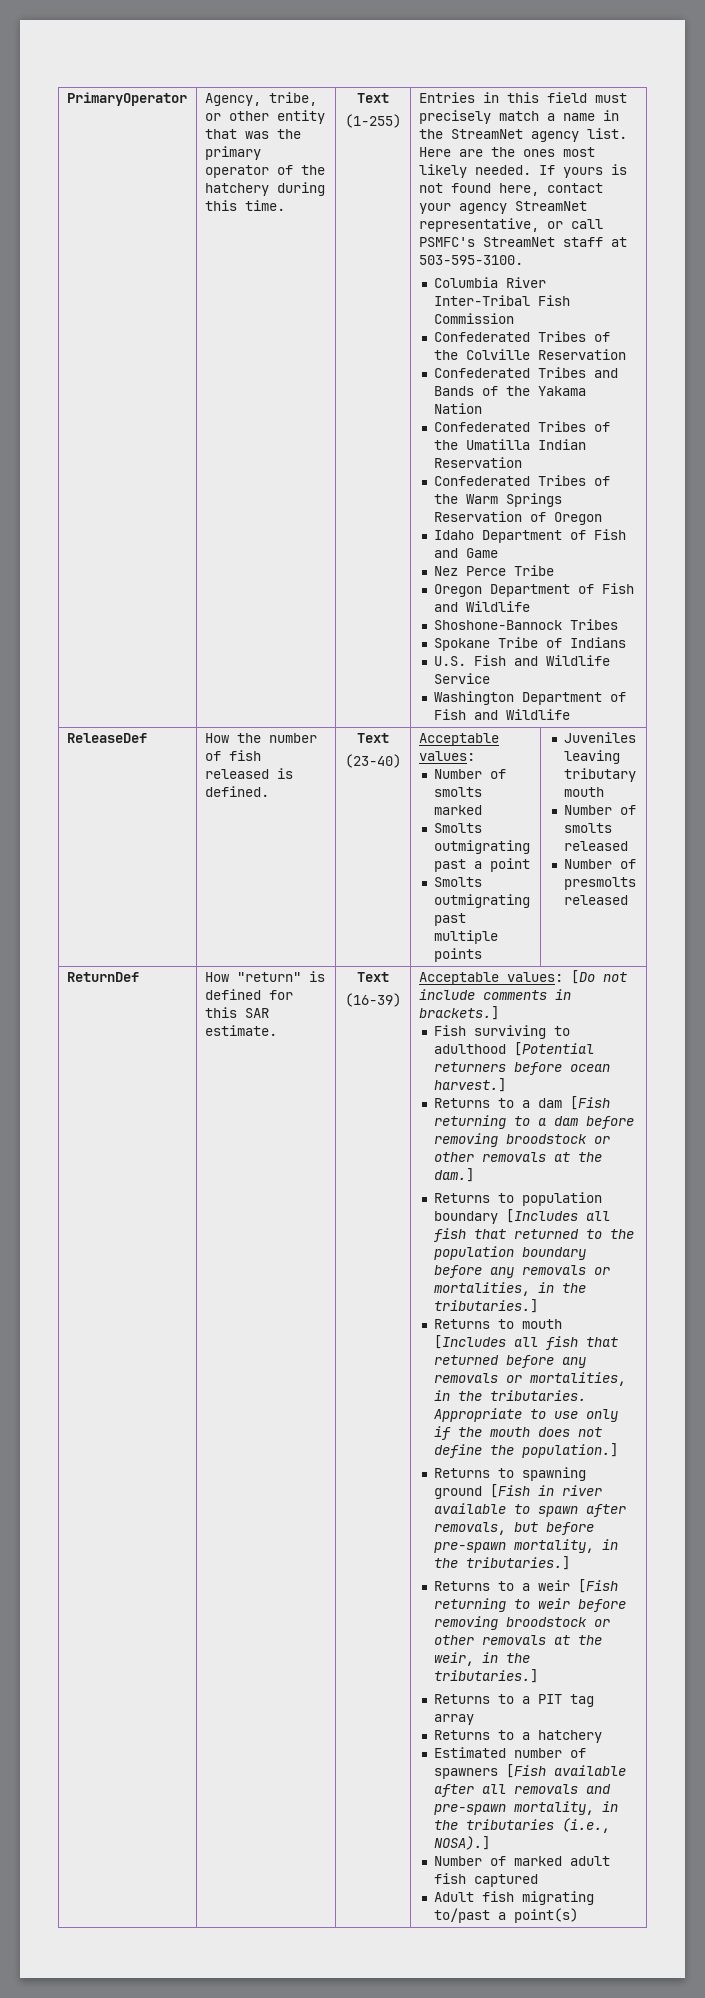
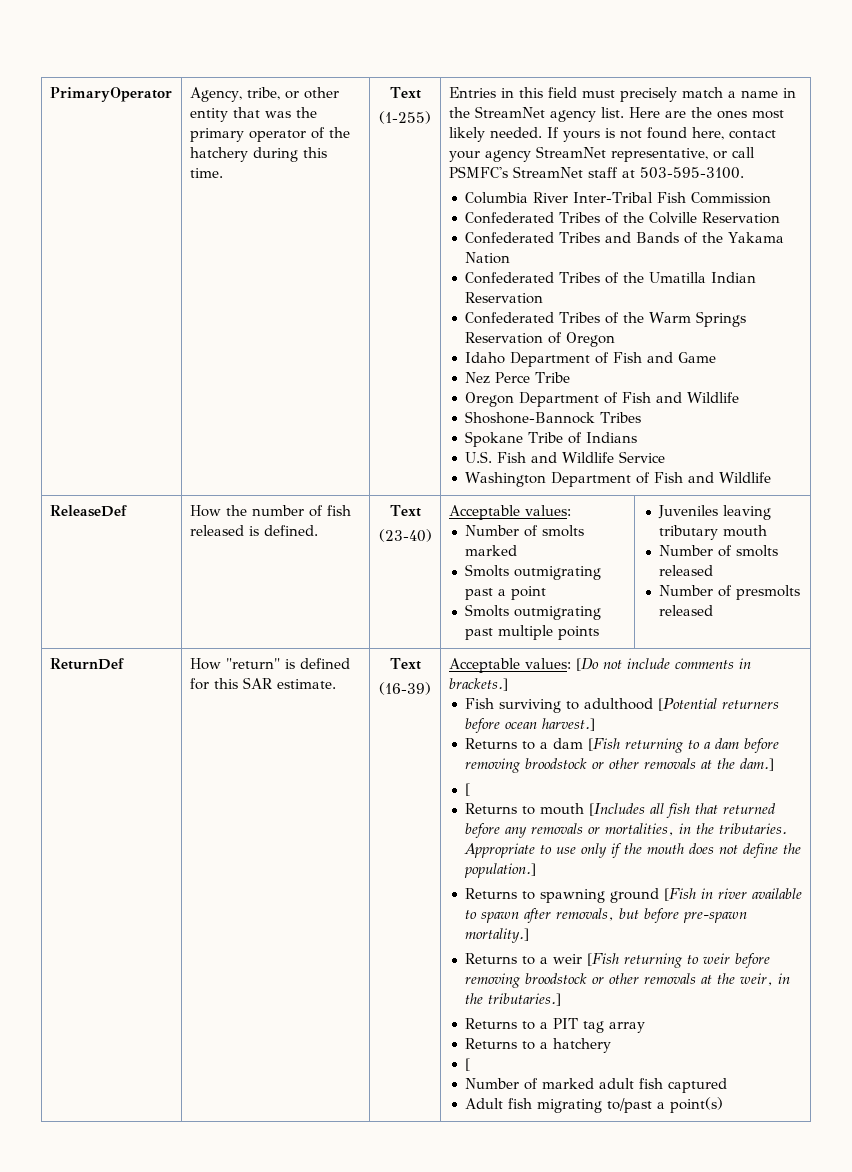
  Returns to a dam [Fish returning to a dam before removing broodstock or other removals at the dam.]
- Returns to population boundary [Includes all fish that returned to the population boundary before any removals or mortalities, in the tributaries.]
+ [
- Returns to spawning ground [Fish in river available to spawn after removals, but before pre-spawn mortality, in the tributaries.]
+ Returns to spawning ground [Fish in river available to spawn after removals, but before pre-spawn mortality.]
  Returns to a hatchery
- Estimated number of spawners [Fish available after all removals and pre-spawn mortality, in the tributaries (i.e., NOSA).]
+ [

